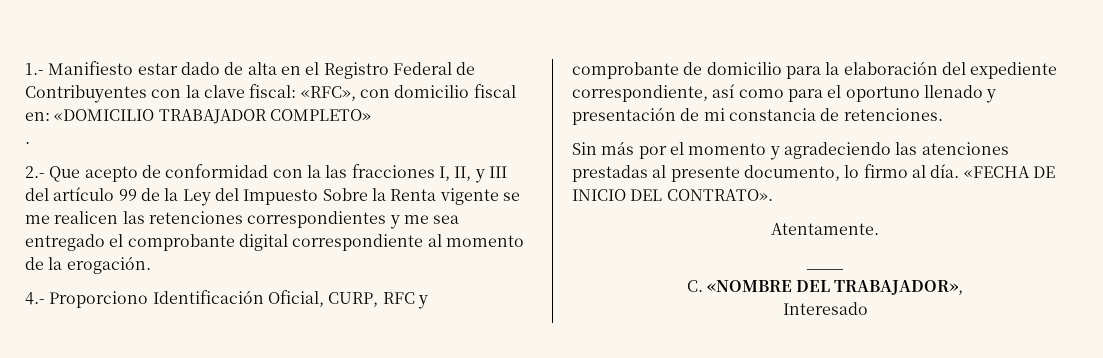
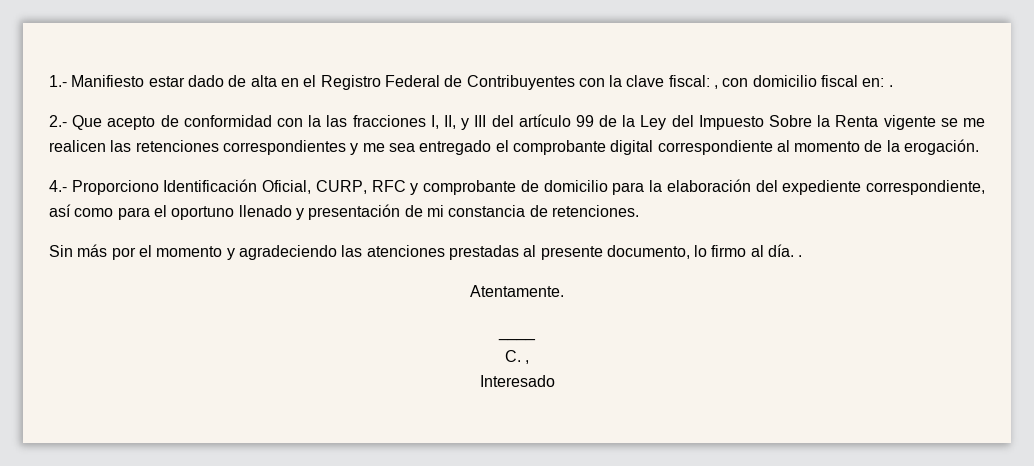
- 1.- Manifiesto estar dado de alta en el Registro Federal de Contribuyentes con la clave fiscal: «RFC», con domicilio fiscal en: «DOMICILIO TRABAJADOR COMPLETO»
- .
+ 1.- Manifiesto estar dado de alta en el Registro Federal de Contribuyentes con la clave fiscal: , con domicilio fiscal en: .
- Sin más por el momento y agradeciendo las atenciones prestadas al presente documento, lo firmo al día. «FECHA DE INICIO DEL CONTRATO».
+ Sin más por el momento y agradeciendo las atenciones prestadas al presente documento, lo firmo al día. .
- C. «NOMBRE DEL TRABAJADOR»,
+ C. ,

